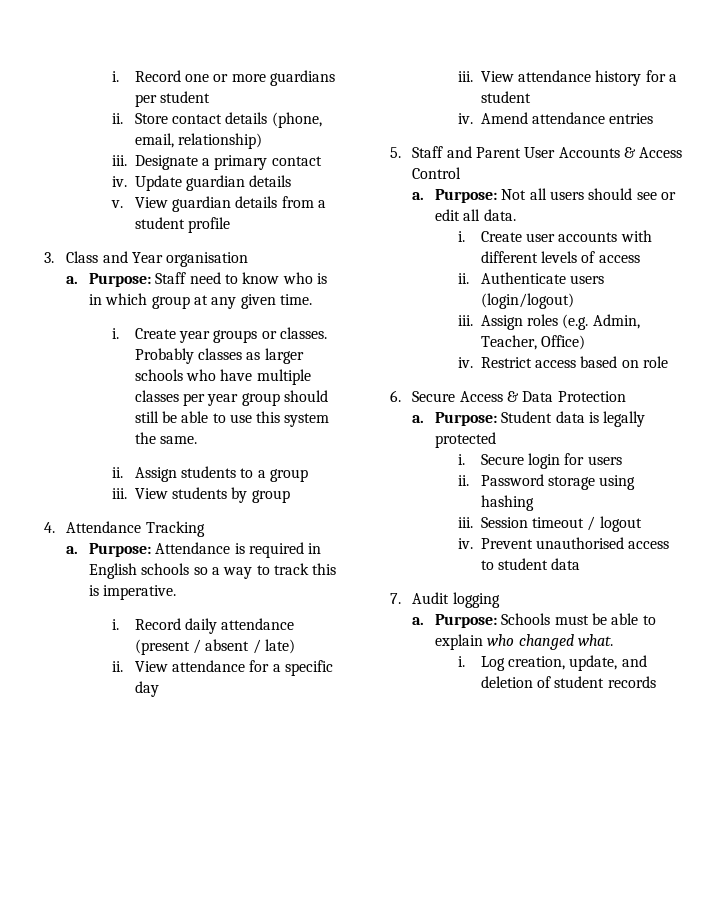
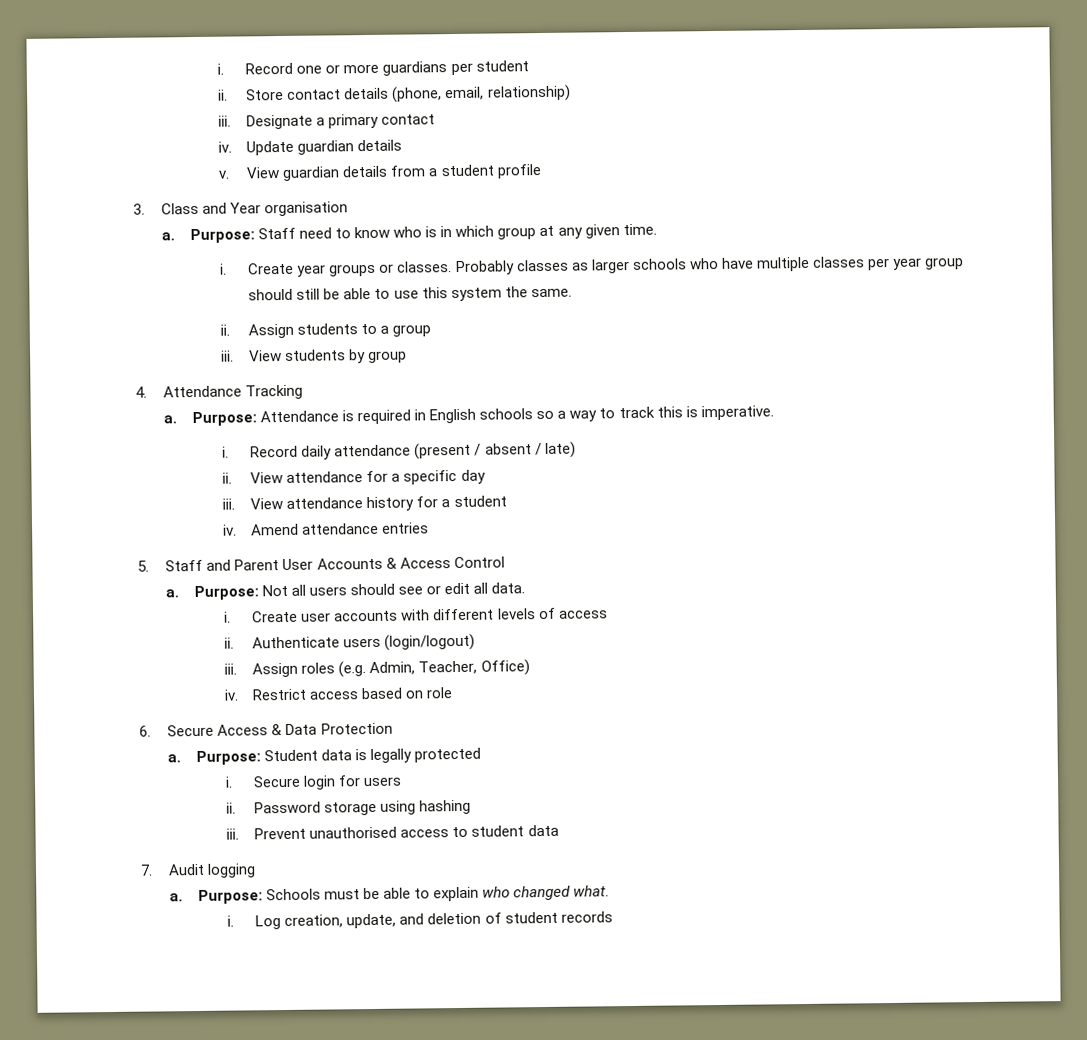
- Session timeout / logout
- iv.

